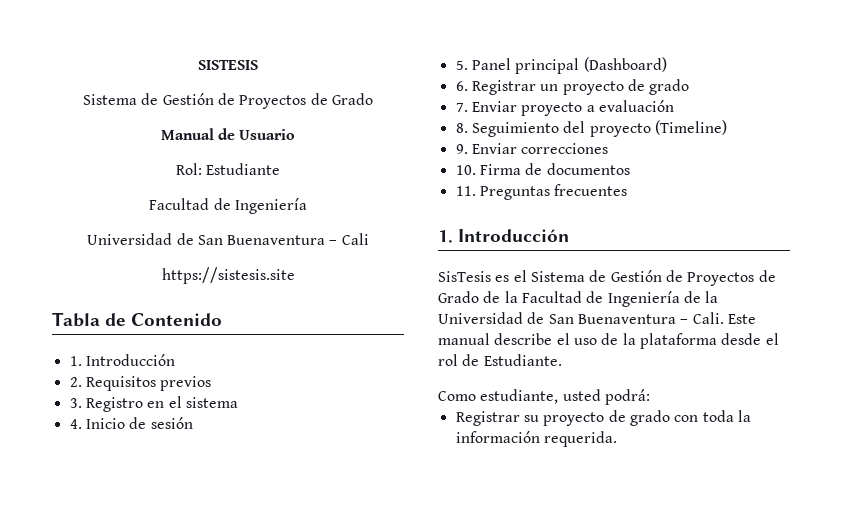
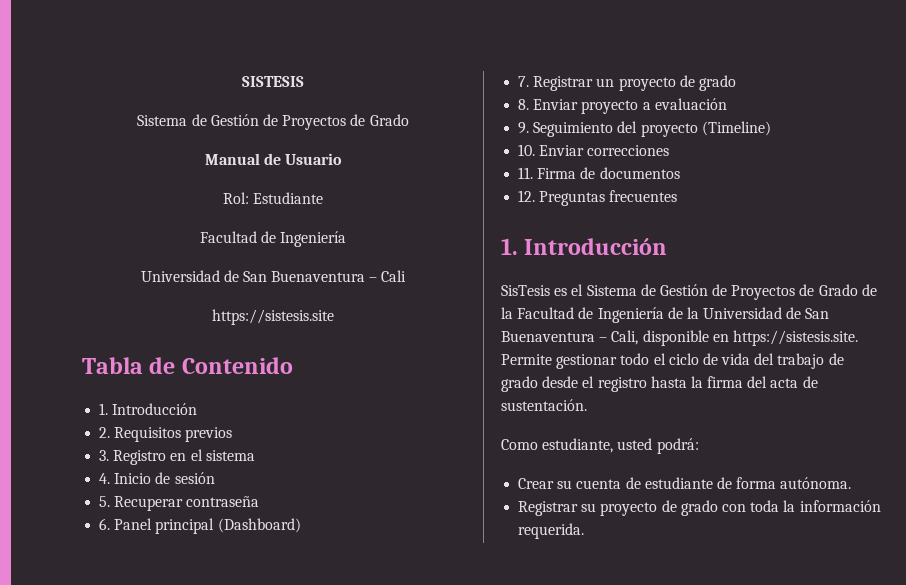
- 5. Panel principal (Dashboard)
+ 5. Recuperar contraseña
+ 6. Panel principal (Dashboard)
- 6. Registrar un proyecto de grado
+ 7. Registrar un proyecto de grado
- 7. Enviar proyecto a evaluación
+ 8. Enviar proyecto a evaluación
- 8. Seguimiento del proyecto (Timeline)
+ 9. Seguimiento del proyecto (Timeline)
- 9. Enviar correcciones
+ 10. Enviar correcciones
- 10. Firma de documentos
+ 11. Firma de documentos
- 11. Preguntas frecuentes
+ 12. Preguntas frecuentes
- SisTesis es el Sistema de Gestión de Proyectos de Grado de la Facultad de Ingeniería de la Universidad de San Buenaventura – Cali. Este manual describe el uso de la plataforma desde el rol de Estudiante.
+ SisTesis es el Sistema de Gestión de Proyectos de Grado de la Facultad de Ingeniería de la Universidad de San Buenaventura – Cali, disponible en https://sistesis.site. Permite gestionar todo el ciclo de vida del trabajo de grado desde el registro hasta la firma del acta de sustentación.
  Como estudiante, usted podrá:
+ Crear su cuenta de estudiante de forma autónoma.

